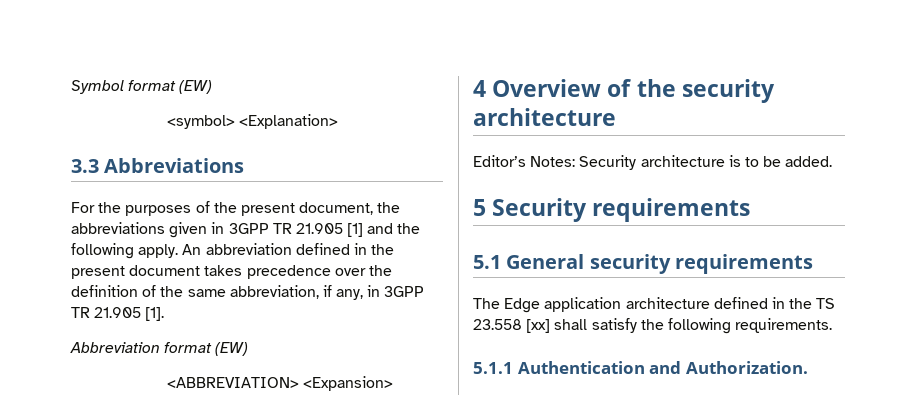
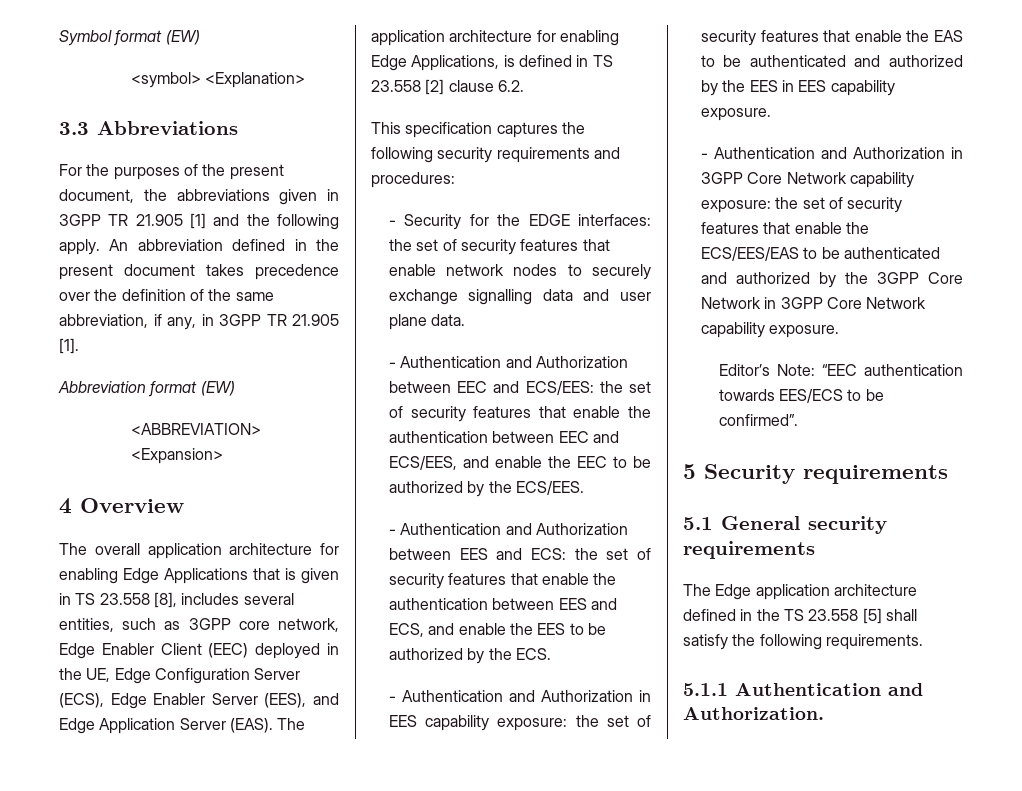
- 4 Overview of the security architecture
- Editor’s Notes: Security architecture is to be added.
+ 4 Overview
+ The overall application architecture for enabling Edge Applications that is given in TS 23.558 [8], includes several entities, such as 3GPP core network, Edge Enabler Client (EEC) deployed in the UE, Edge Configuration Server (ECS), Edge Enabler Server (EES), and Edge Application Server (EAS). The application architecture for enabling Edge Applications, is defined in TS 23.558 [2] clause 6.2.
+ This specification captures the following security requirements and procedures:
+ - Security for the EDGE interfaces: the set of security features that enable network nodes to securely exchange signalling data and user plane data.
+ - Authentication and Authorization between EEC and ECS/EES: the set of security features that enable the authentication between EEC and ECS/EES, and enable the EEC to be authorized by the ECS/EES.
+ - Authentication and Authorization between EES and ECS: the set of security features that enable the authentication between EES and ECS, and enable the EES to be authorized by the ECS.
+ - Authentication and Authorization in EES capability exposure: the set of security features that enable the EAS to be authenticated and authorized by the EES in EES capability exposure.
+ - Authentication and Authorization in 3GPP Core Network capability exposure: the set of security features that enable the ECS/EES/EAS to be authenticated and authorized by the 3GPP Core Network in 3GPP Core Network capability exposure.
+ Editor’s Note: “EEC authentication towards EES/ECS to be confirmed”.
- The Edge application architecture defined in the TS 23.558 [xx] shall satisfy the following requirements.
+ The Edge application architecture defined in the TS 23.558 [5] shall satisfy the following requirements.

